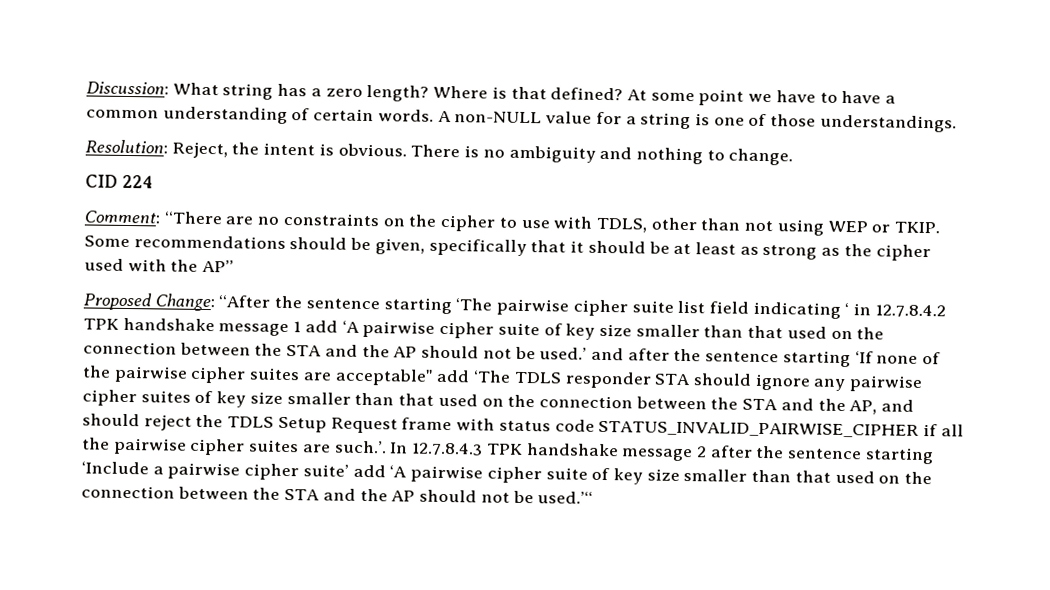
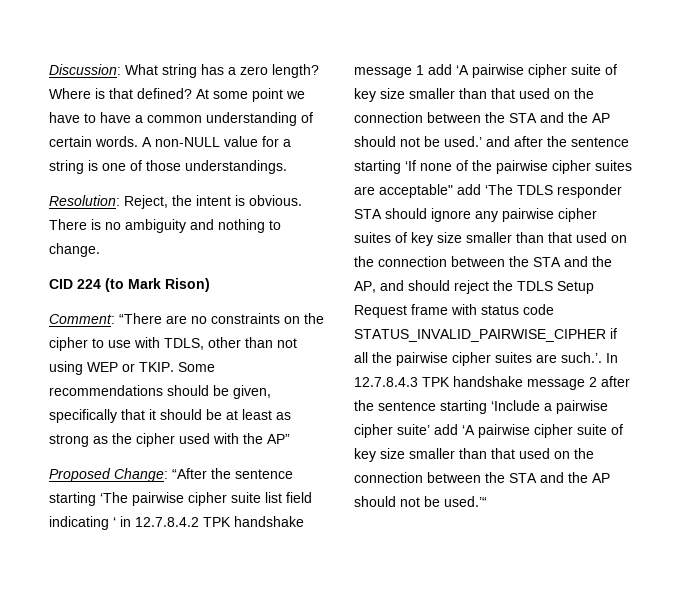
- CID 224
+ CID 224 (to Mark Rison)

